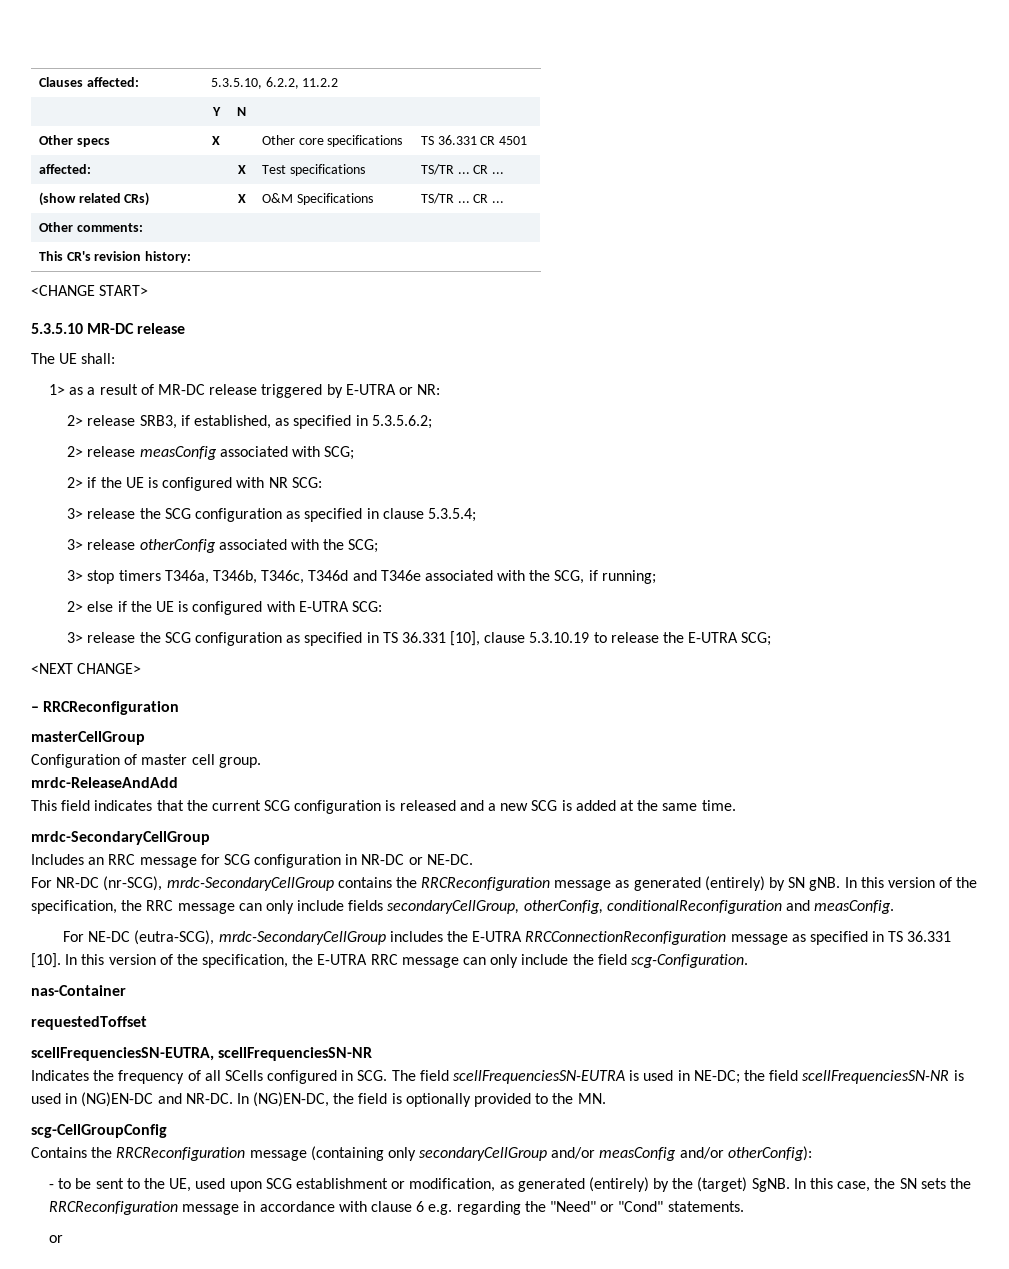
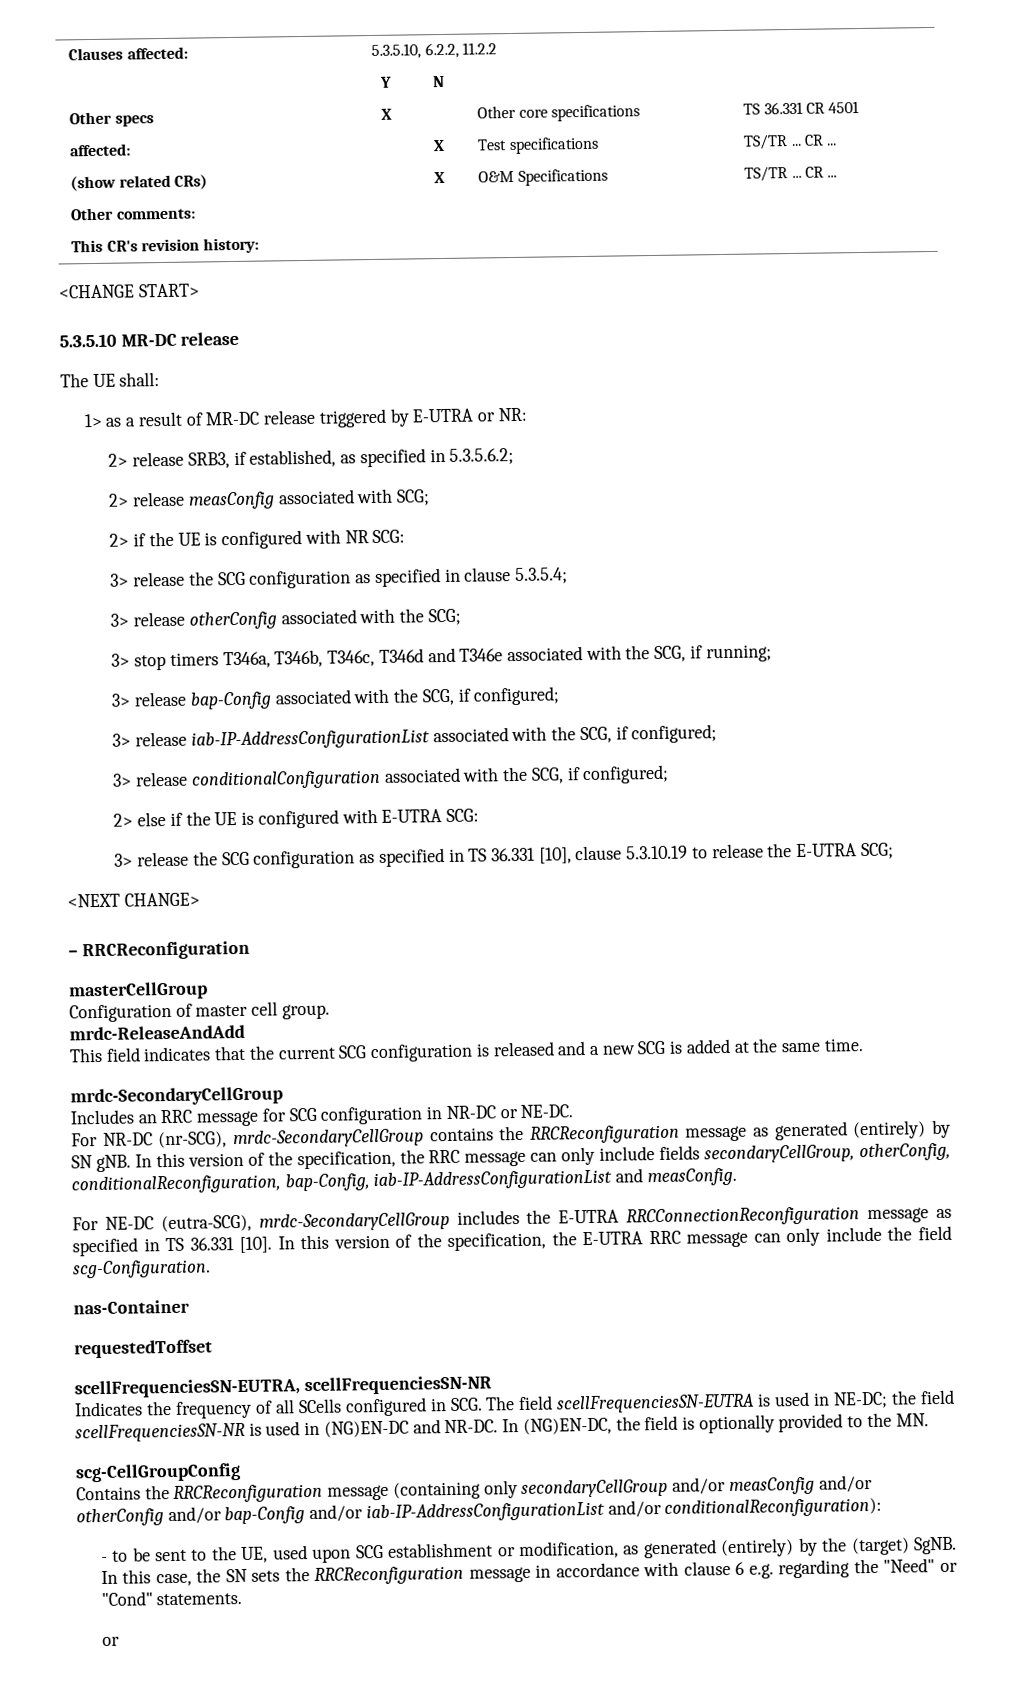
+ 3> release bap-Config associated with the SCG, if configured;
+ 3> release iab-IP-AddressConfigurationList associated with the SCG, if configured;
+ 3> release conditionalConfiguration associated with the SCG, if configured;
- In this version of the specification, the RRC message can only include fields secondaryCellGroup, otherConfig, conditionalReconfiguration and measConfig.
+ In this version of the specification, the RRC message can only include fields secondaryCellGroup, otherConfig, conditionalReconfiguration, bap-Config, iab-IP-AddressConfigurationList and measConfig.
- Contains the RRCReconfiguration message (containing only secondaryCellGroup and/or measConfig and/or otherConfig):
+ Contains the RRCReconfiguration message (containing only secondaryCellGroup and/or measConfig and/or otherConfig and/or bap-Config and/or iab-IP-AddressConfigurationList and/or conditionalReconfiguration):

